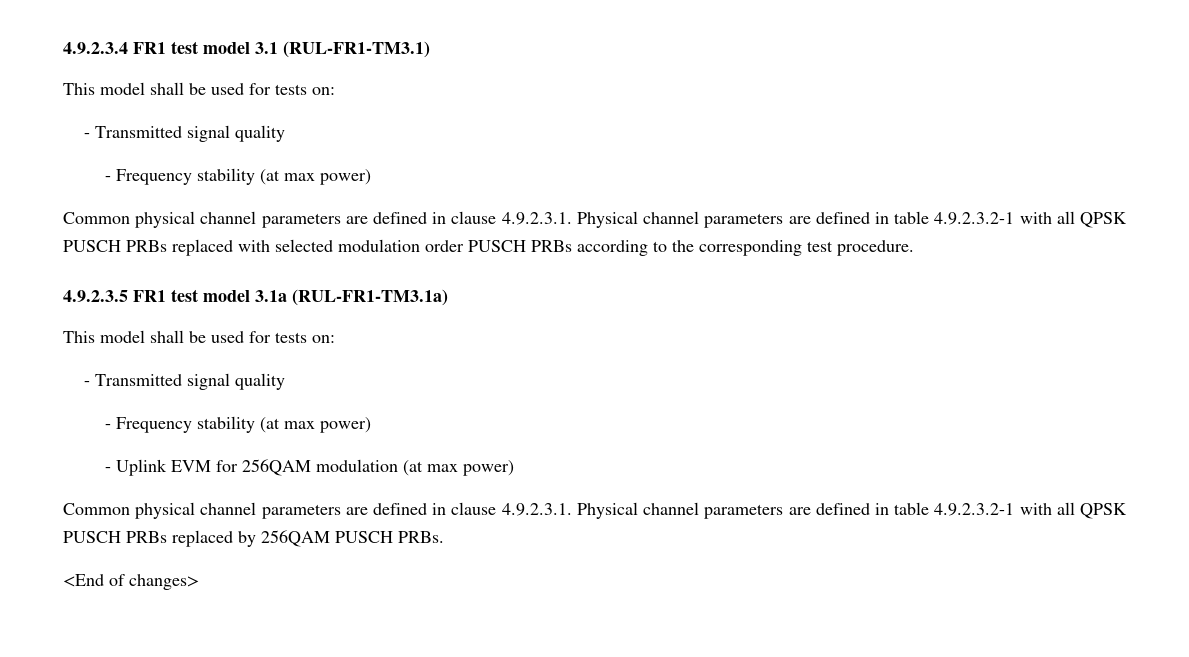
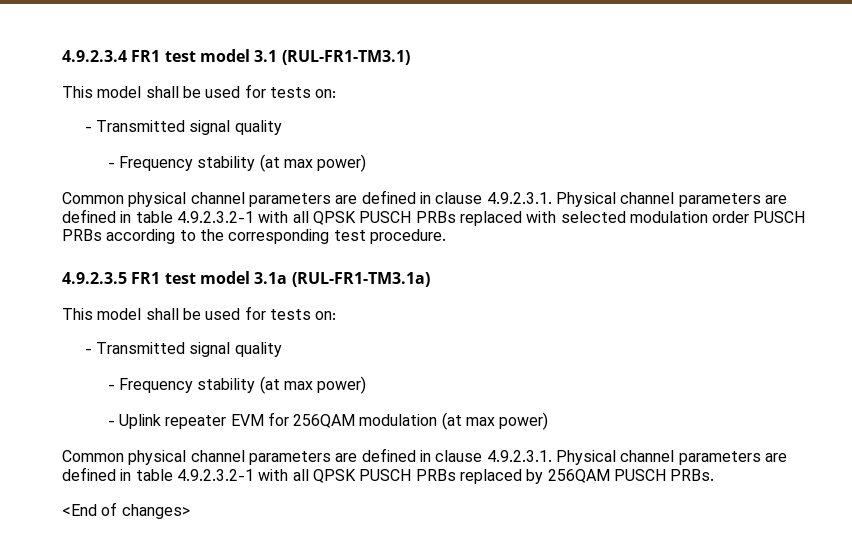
- - Uplink EVM for 256QAM modulation (at max power)
+ - Uplink repeater EVM for 256QAM modulation (at max power)

